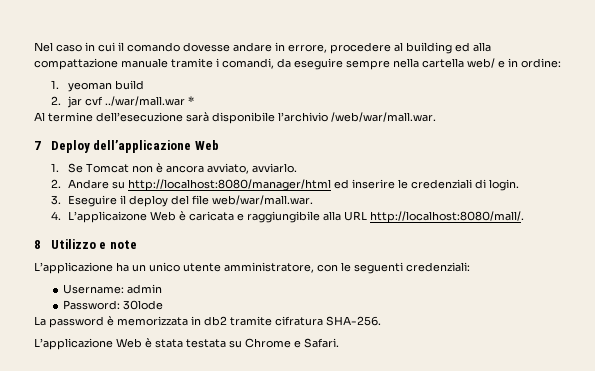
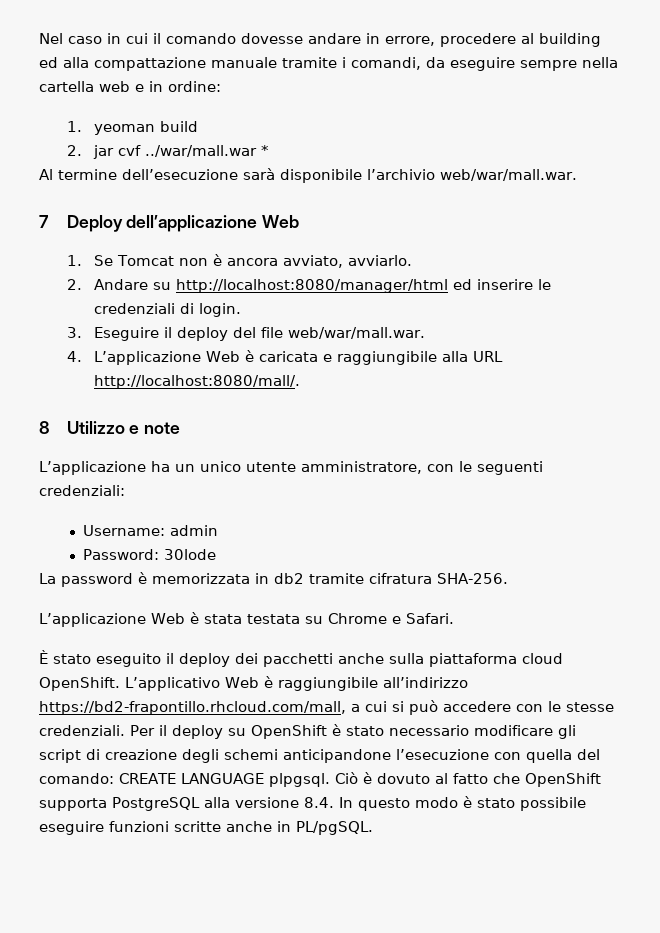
- Nel caso in cui il comando dovesse andare in errore, procedere al building ed alla compattazione manuale tramite i comandi, da eseguire sempre nella cartella web/ e in ordine:
+ Nel caso in cui il comando dovesse andare in errore, procedere al building ed alla compattazione manuale tramite i comandi, da eseguire sempre nella cartella web e in ordine:
- Al termine dell’esecuzione sarà disponibile l’archivio /web/war/mall.war.
+ Al termine dell’esecuzione sarà disponibile l’archivio web/war/mall.war.
- 4. L’applicaizone Web è caricata e raggiungibile alla URL http://localhost:8080/mall/.
+ 4. L’applicazione Web è caricata e raggiungibile alla URL http://localhost:8080/mall/.
+ È stato eseguito il deploy dei pacchetti anche sulla piattaforma cloud OpenShift. L’applicativo Web è raggiungibile all’indirizzo https://bd2-frapontillo.rhcloud.com/mall, a cui si può accedere con le stesse credenziali. Per il deploy su OpenShift è stato necessario modificare gli script di creazione degli schemi anticipandone l’esecuzione con quella del comando: CREATE LANGUAGE plpgsql. Ciò è dovuto al fatto che OpenShift supporta PostgreSQL alla versione 8.4. In questo modo è stato possibile eseguire funzioni scritte anche in PL/pgSQL.

